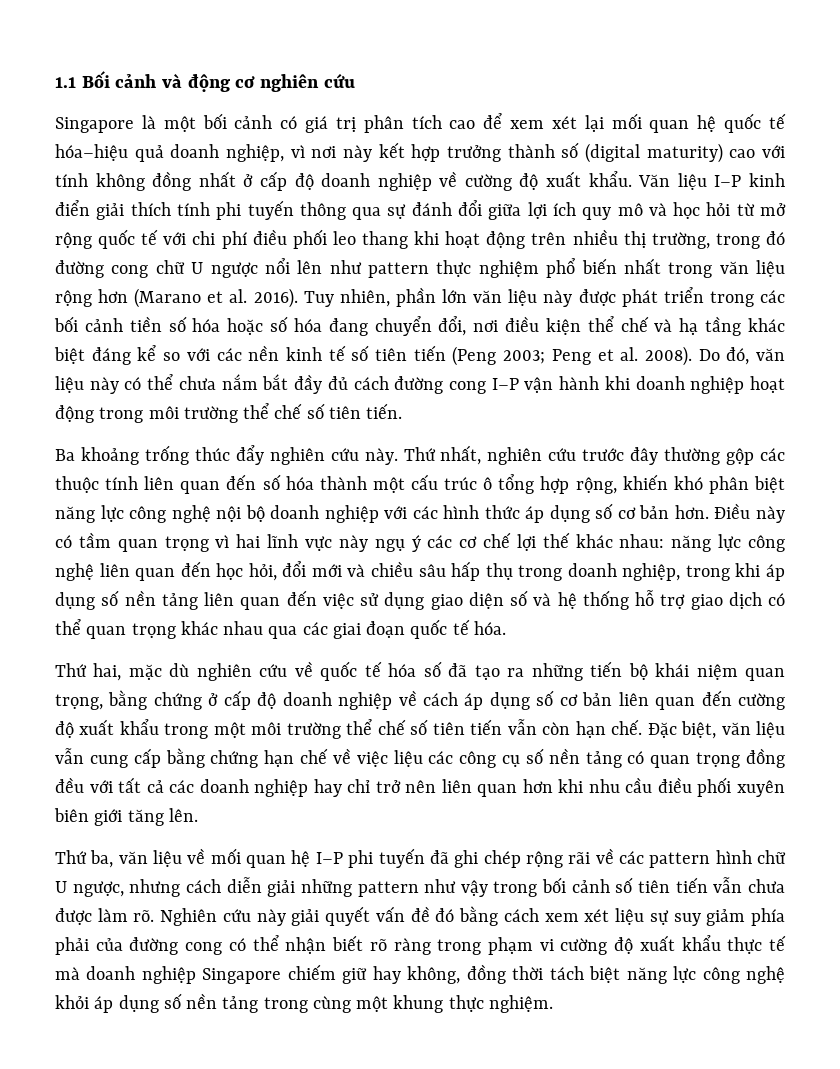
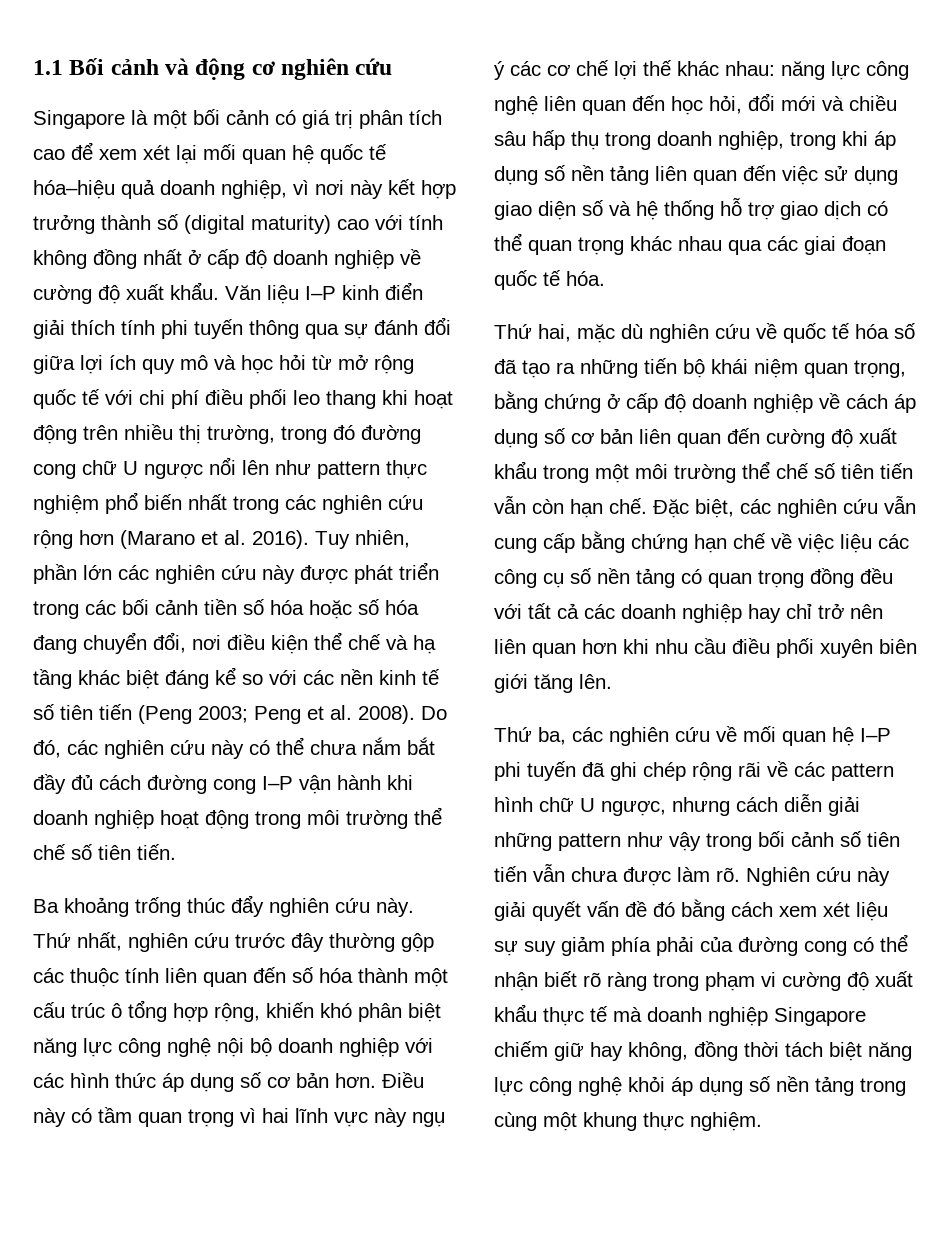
- Văn liệu I–P kinh điển giải thích tính phi tuyến thông qua sự đánh đổi giữa lợi ích quy mô và học hỏi từ mở rộng quốc tế với chi phí điều phối leo thang khi hoạt động trên nhiều thị trường, trong đó đường cong chữ U ngược nổi lên như pattern thực nghiệm phổ biến nhất trong văn liệu rộng hơn (Marano et al. 2016).
+ Văn liệu I–P kinh điển giải thích tính phi tuyến thông qua sự đánh đổi giữa lợi ích quy mô và học hỏi từ mở rộng quốc tế với chi phí điều phối leo thang khi hoạt động trên nhiều thị trường, trong đó đường cong chữ U ngược nổi lên như pattern thực nghiệm phổ biến nhất trong các nghiên cứu rộng hơn (Marano et al. 2016).
- Tuy nhiên, phần lớn văn liệu này được phát triển trong các bối cảnh tiền số hóa hoặc số hóa đang chuyển đổi, nơi điều kiện thể chế và hạ tầng khác biệt đáng kể so với các nền kinh tế số tiên tiến (Peng 2003; Peng et al. 2008).
+ Tuy nhiên, phần lớn các nghiên cứu này được phát triển trong các bối cảnh tiền số hóa hoặc số hóa đang chuyển đổi, nơi điều kiện thể chế và hạ tầng khác biệt đáng kể so với các nền kinh tế số tiên tiến (Peng 2003; Peng et al. 2008).
- Do đó, văn liệu này có thể chưa nắm bắt đầy đủ cách đường cong I–P vận hành khi doanh nghiệp hoạt động trong môi trường thể chế số tiên tiến.
+ Do đó, các nghiên cứu này có thể chưa nắm bắt đầy đủ cách đường cong I–P vận hành khi doanh nghiệp hoạt động trong môi trường thể chế số tiên tiến.
- Đặc biệt, văn liệu vẫn cung cấp bằng chứng hạn chế về việc liệu các công cụ số nền tảng có quan trọng đồng đều với tất cả các doanh nghiệp hay chỉ trở nên liên quan hơn khi nhu cầu điều phối xuyên biên giới tăng lên.
+ Đặc biệt, các nghiên cứu vẫn cung cấp bằng chứng hạn chế về việc liệu các công cụ số nền tảng có quan trọng đồng đều với tất cả các doanh nghiệp hay chỉ trở nên liên quan hơn khi nhu cầu điều phối xuyên biên giới tăng lên.
- Thứ ba, văn liệu về mối quan hệ I–P phi tuyến đã ghi chép rộng rãi về các pattern hình chữ U ngược, nhưng cách diễn giải những pattern như vậy trong bối cảnh số tiên tiến vẫn chưa được làm rõ.
+ Thứ ba, các nghiên cứu về mối quan hệ I–P phi tuyến đã ghi chép rộng rãi về các pattern hình chữ U ngược, nhưng cách diễn giải những pattern như vậy trong bối cảnh số tiên tiến vẫn chưa được làm rõ.

